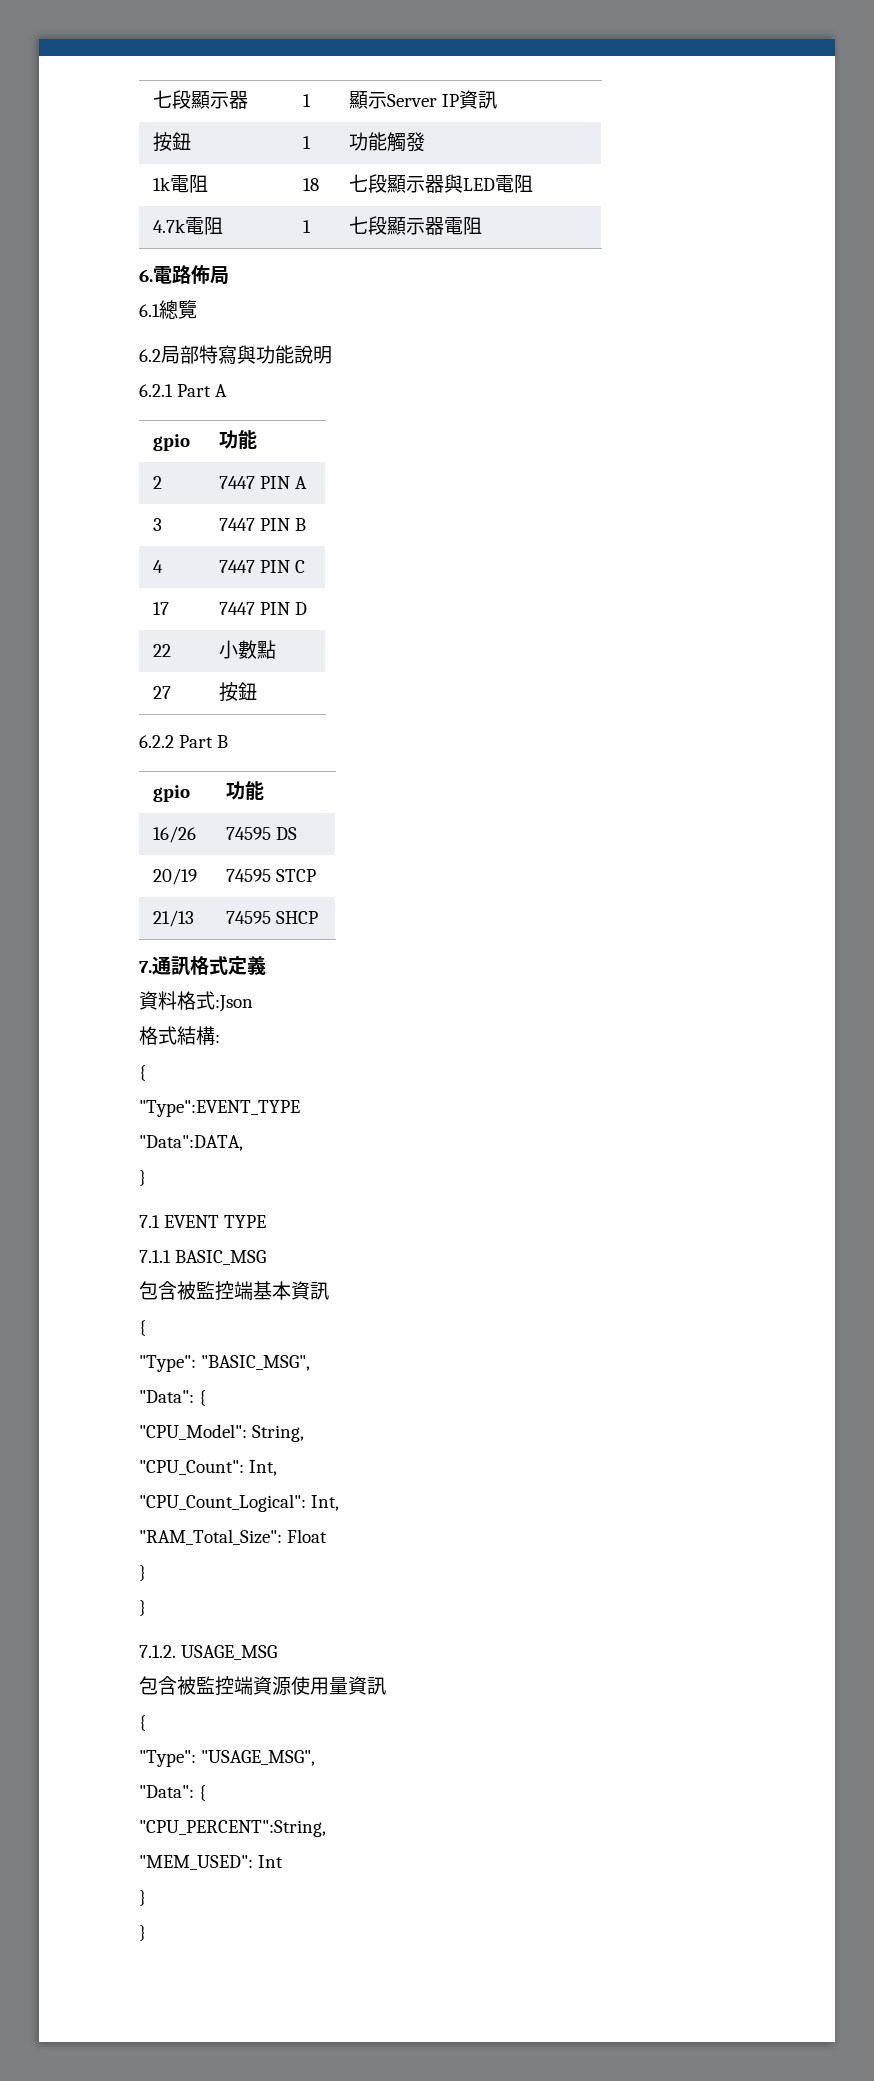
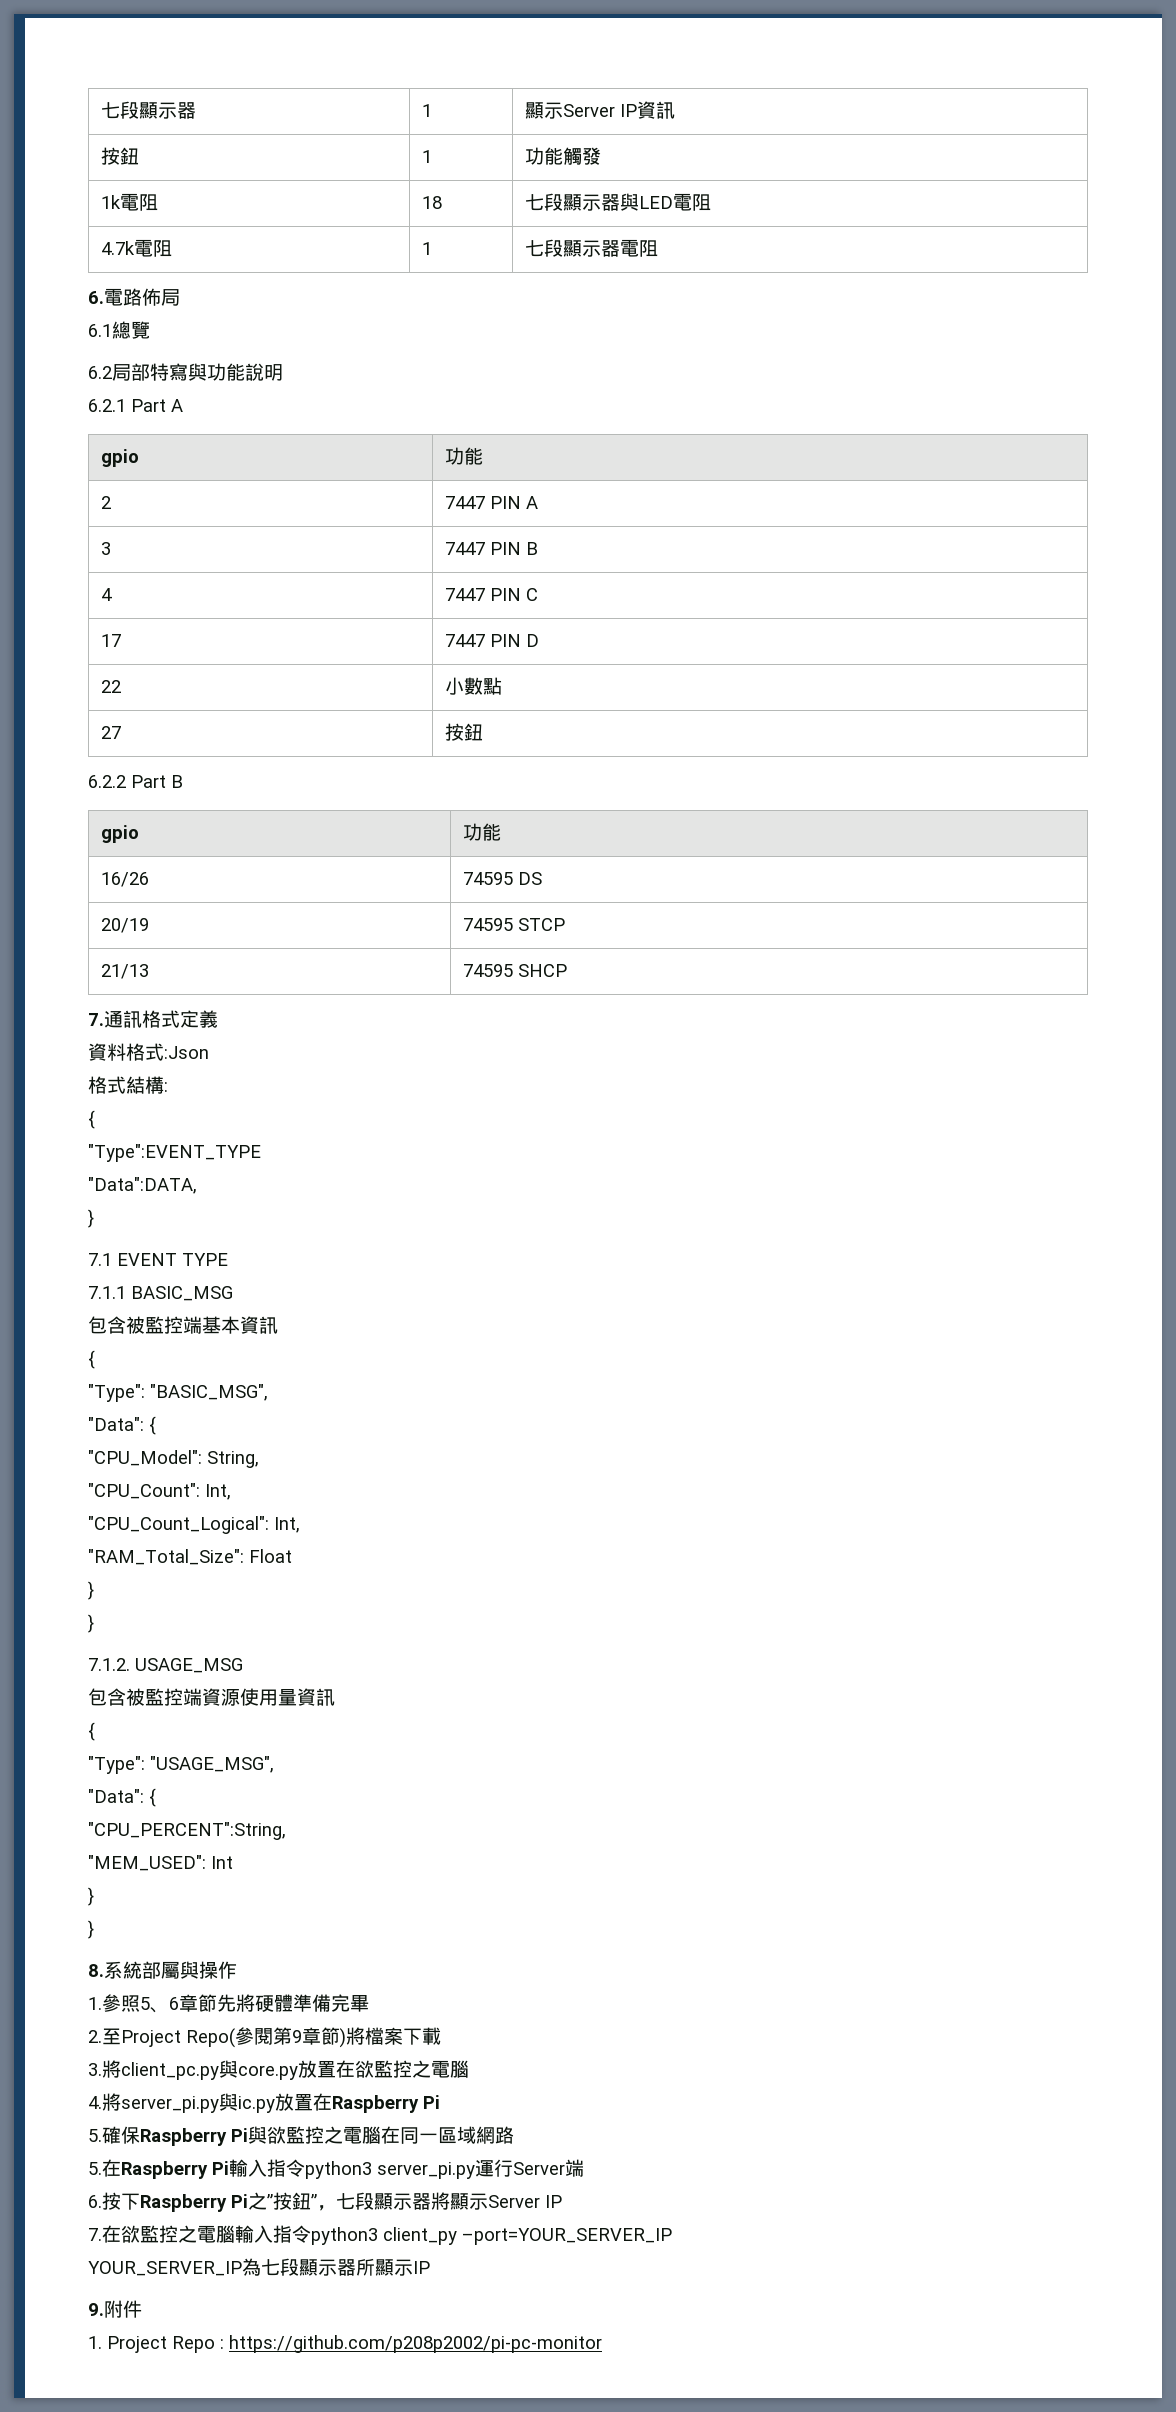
+ 8.系統部屬與操作
+ 1.參照5、6章節先將硬體準備完畢
+ 2.至Project Repo(參閱第9章節)將檔案下載
+ 3.將client_pc.py與core.py放置在欲監控之電腦
+ 4.將server_pi.py與ic.py放置在Raspberry Pi
+ 5.確保Raspberry Pi與欲監控之電腦在同一區域網路
+ 5.在Raspberry Pi輸入指令python3 server_pi.py運行Server端
+ 6.按下Raspberry Pi之”按鈕”，七段顯示器將顯示Server IP
+ 7.在欲監控之電腦輸入指令python3 client_py –port=YOUR_SERVER_IP
+ YOUR_SERVER_IP為七段顯示器所顯示IP
+ 9.附件
+ 1. Project Repo : https://github.com/p208p2002/pi-pc-monitor

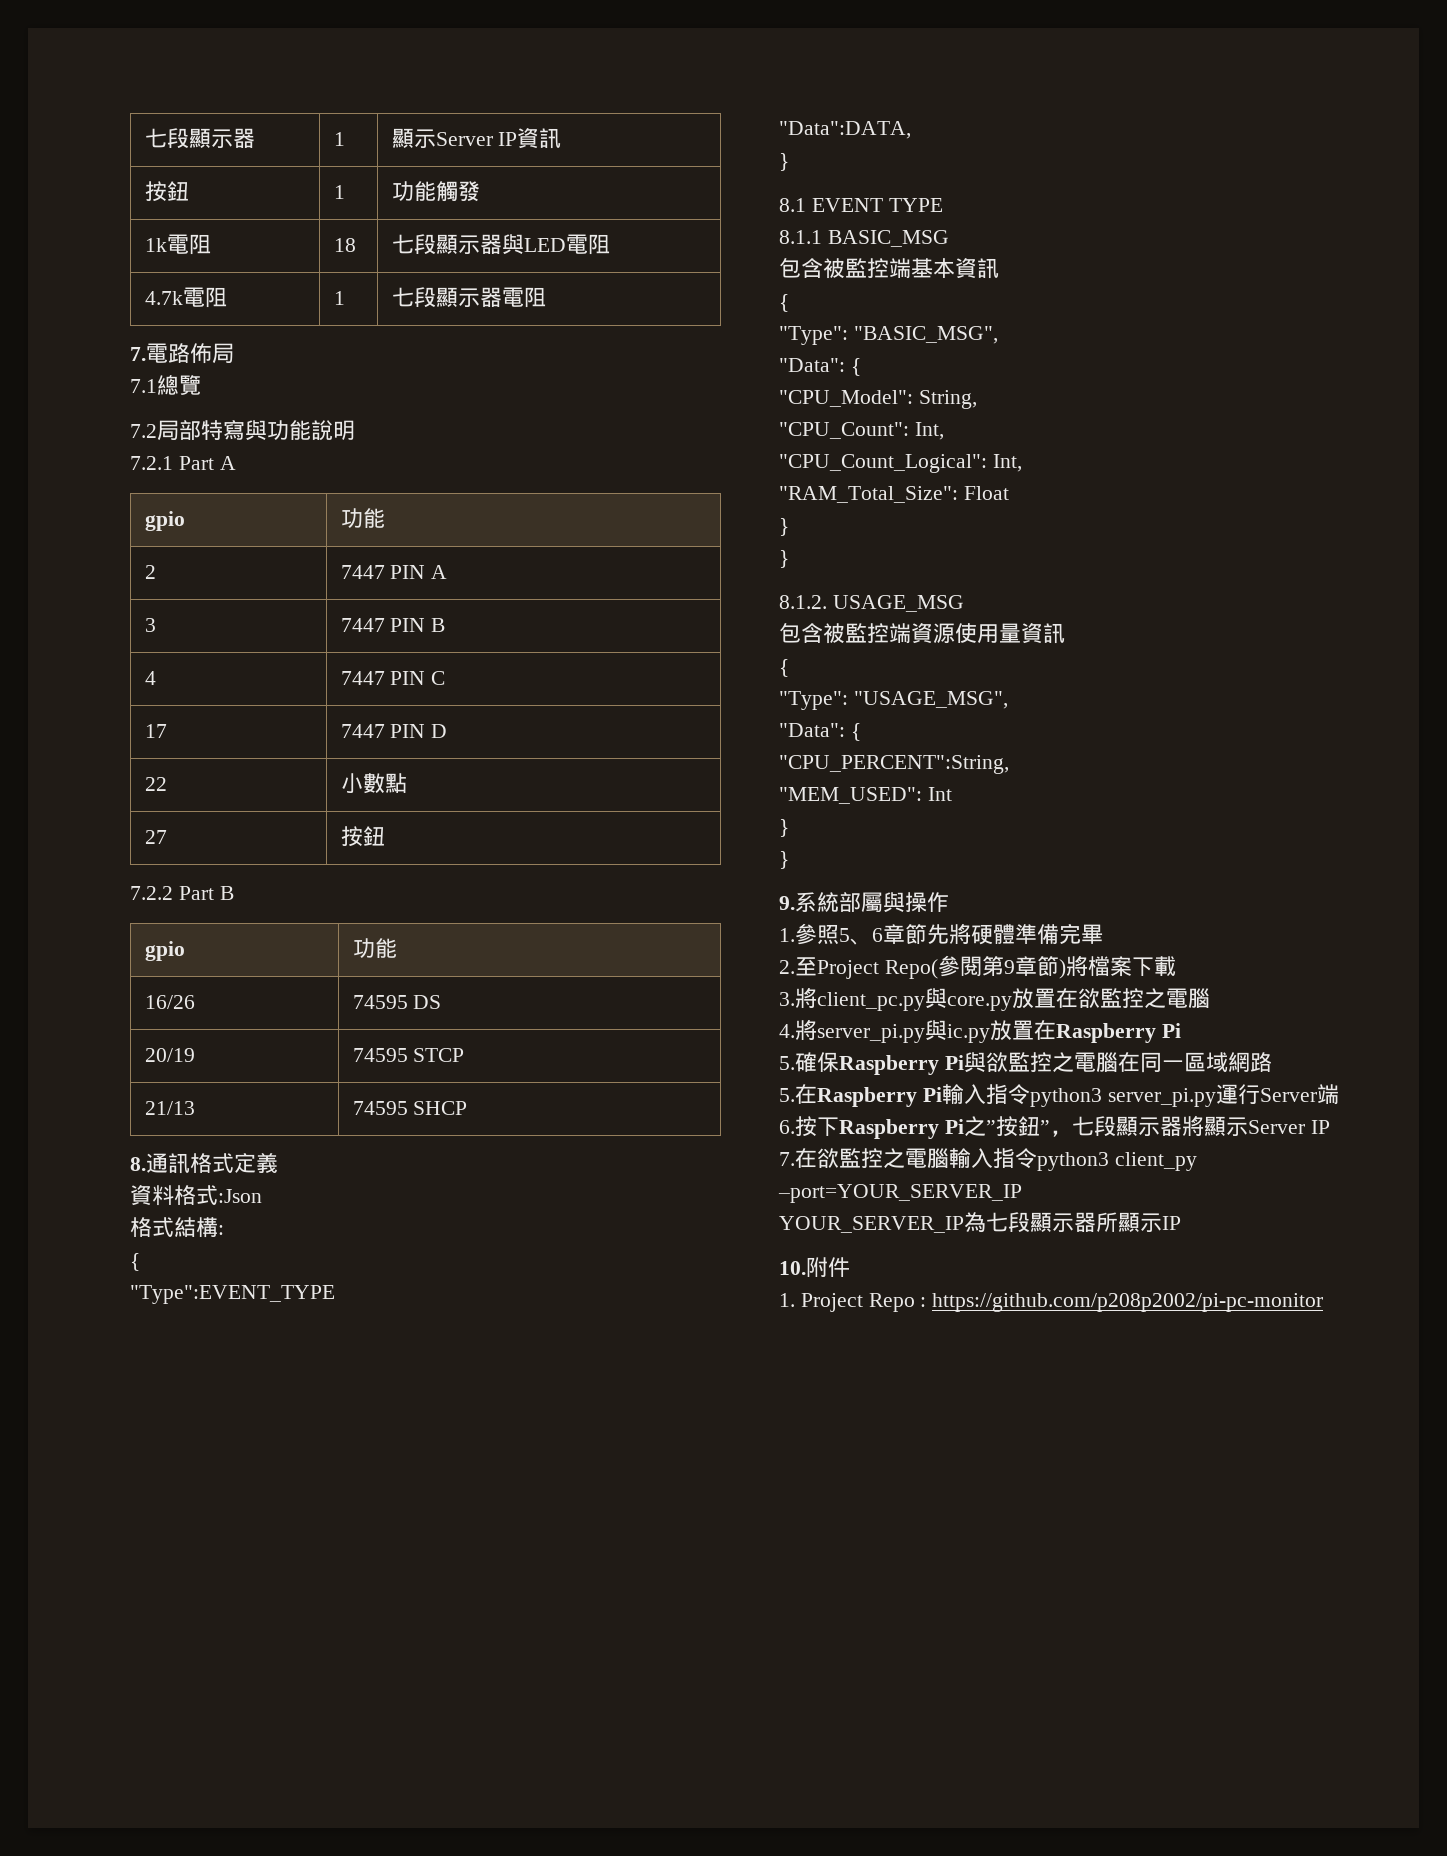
- 6.電路佈局
+ 7.電路佈局
- 6.1總覽
+ 7.1總覽
- 6.2局部特寫與功能說明
+ 7.2局部特寫與功能說明
- 6.2.1 Part A
+ 7.2.1 Part A
- 6.2.2 Part B
+ 7.2.2 Part B
- 7.通訊格式定義
+ 8.通訊格式定義
- 7.1 EVENT TYPE
+ 8.1 EVENT TYPE
- 7.1.1 BASIC_MSG
+ 8.1.1 BASIC_MSG
- 7.1.2. USAGE_MSG
+ 8.1.2. USAGE_MSG
- 8.系統部屬與操作
+ 9.系統部屬與操作
- 9.附件
+ 10.附件

